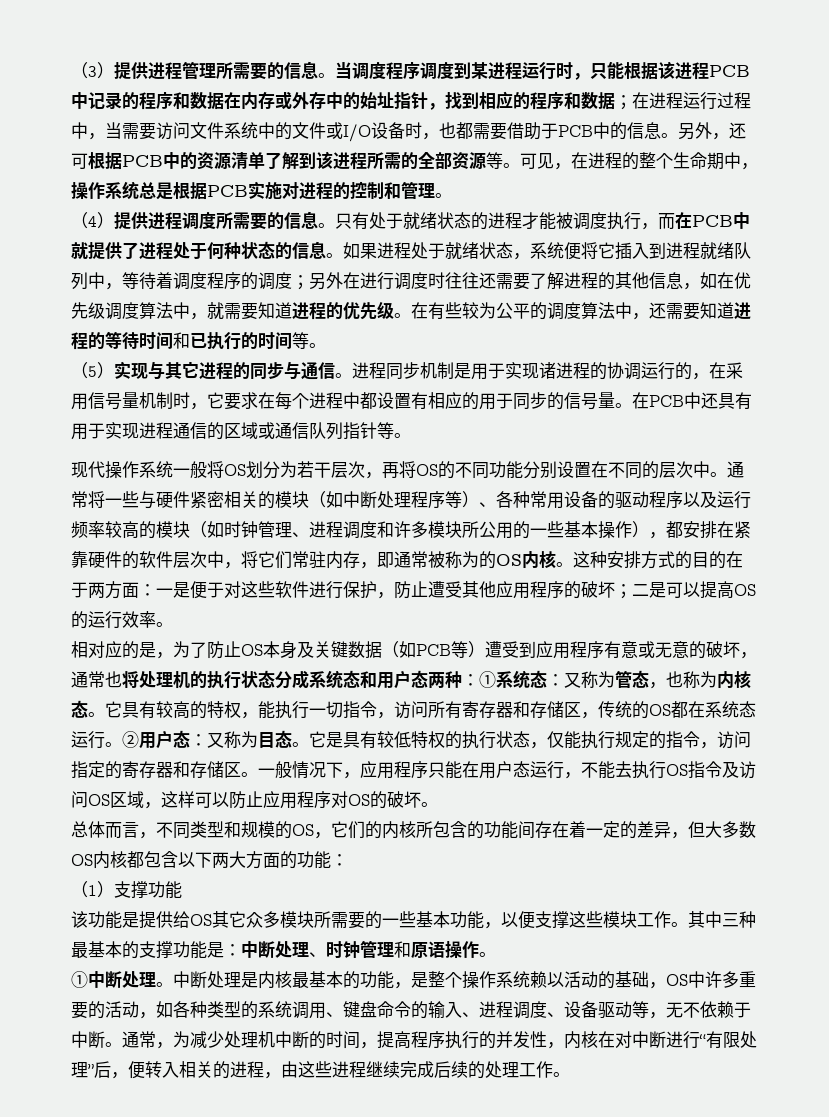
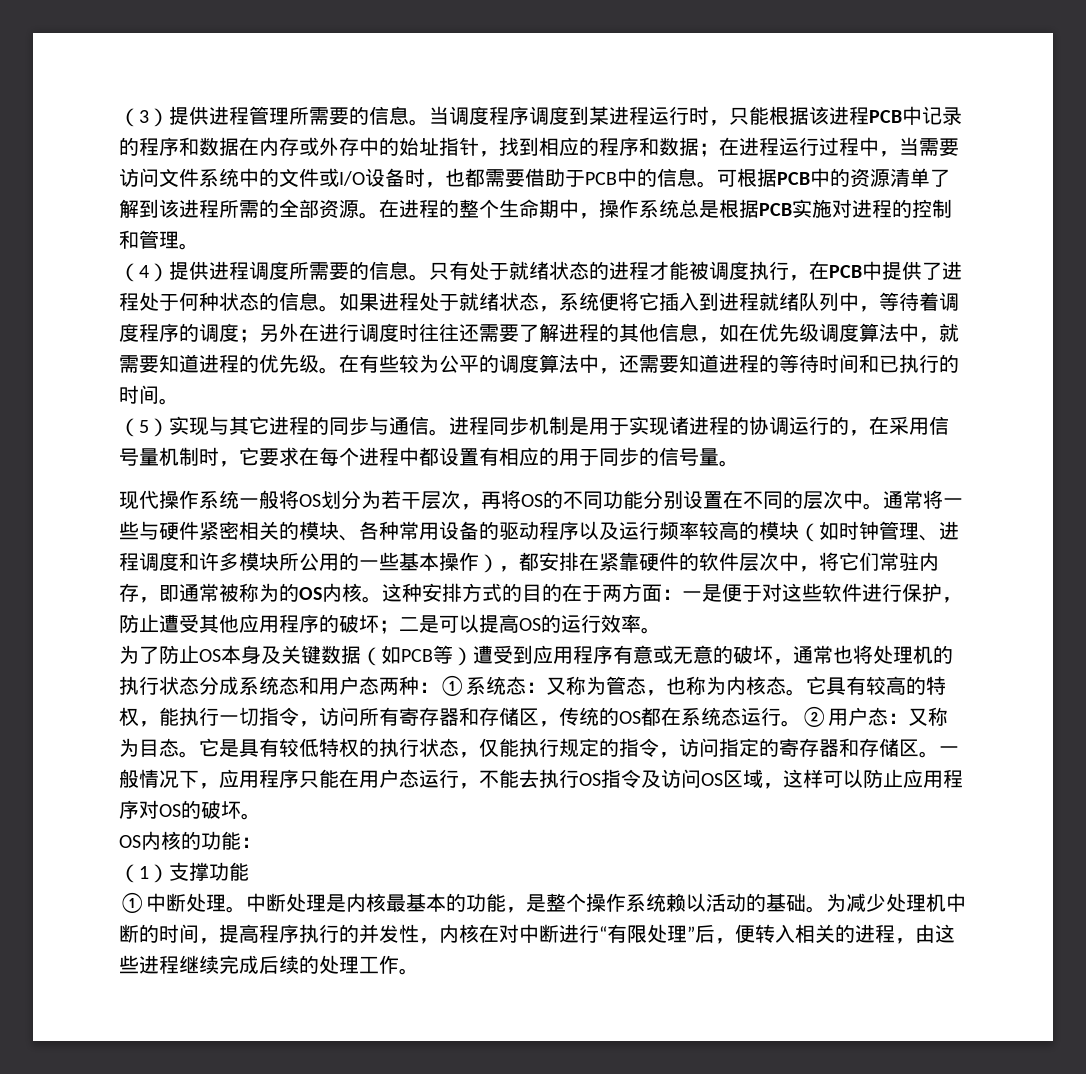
- 另外，还可根据PCB中的资源清单了解到该进程所需的全部资源等。可见，在进程的整个生命期中，操作系统总是根据PCB实施对进程的控制和管理。
+ 可根据PCB中的资源清单了解到该进程所需的全部资源。在进程的整个生命期中，操作系统总是根据PCB实施对进程的控制和管理。
- 只有处于就绪状态的进程才能被调度执行，而在PCB中就提供了进程处于何种状态的信息。
+ 只有处于就绪状态的进程才能被调度执行，在PCB中提供了进程处于何种状态的信息。
- 在有些较为公平的调度算法中，还需要知道进程的等待时间和已执行的时间等。
+ 在有些较为公平的调度算法中，还需要知道进程的等待时间和已执行的时间。
- 在PCB中还具有用于实现进程通信的区域或通信队列指针等。
- 通常将一些与硬件紧密相关的模块（如中断处理程序等）、各种常用设备的驱动程序以及运行频率较高的模块（如时钟管理、进程调度和许多模块所公用的一些基本操作），都安排在紧靠硬件的软件层次中，将它们常驻内存，即通常被称为的OS内核。
+ 通常将一些与硬件紧密相关的模块、各种常用设备的驱动程序以及运行频率较高的模块（如时钟管理、进程调度和许多模块所公用的一些基本操作），都安排在紧靠硬件的软件层次中，将它们常驻内存，即通常被称为的OS内核。
- 相对应的是，为了防止OS本身及关键数据（如PCB等）遭受到应用程序有意或无意的破坏，通常也将处理机的执行状态分成系统态和用户态两种：①系统态：又称为管态，也称为内核态。
+ 为了防止OS本身及关键数据（如PCB等）遭受到应用程序有意或无意的破坏，通常也将处理机的执行状态分成系统态和用户态两种：①系统态：又称为管态，也称为内核态。
- 总体而言，不同类型和规模的OS，它们的内核所包含的功能间存在着一定的差异，但大多数OS内核都包含以下两大方面的功能：
+ OS内核的功能：
- 该功能是提供给OS其它众多模块所需要的一些基本功能，以便支撑这些模块工作。其中三种最基本的支撑功能是：中断处理、时钟管理和原语操作。
- 中断处理是内核最基本的功能，是整个操作系统赖以活动的基础，OS中许多重要的活动，如各种类型的系统调用、键盘命令的输入、进程调度、设备驱动等，无不依赖于中断。通常，为减少处理机中断的时间，提高程序执行的并发性，内核在对中断进行“有限处理”后，便转入相关的进程，由这些进程继续完成后续的处理工作。
+ 中断处理是内核最基本的功能，是整个操作系统赖以活动的基础。为减少处理机中断的时间，提高程序执行的并发性，内核在对中断进行“有限处理”后，便转入相关的进程，由这些进程继续完成后续的处理工作。

